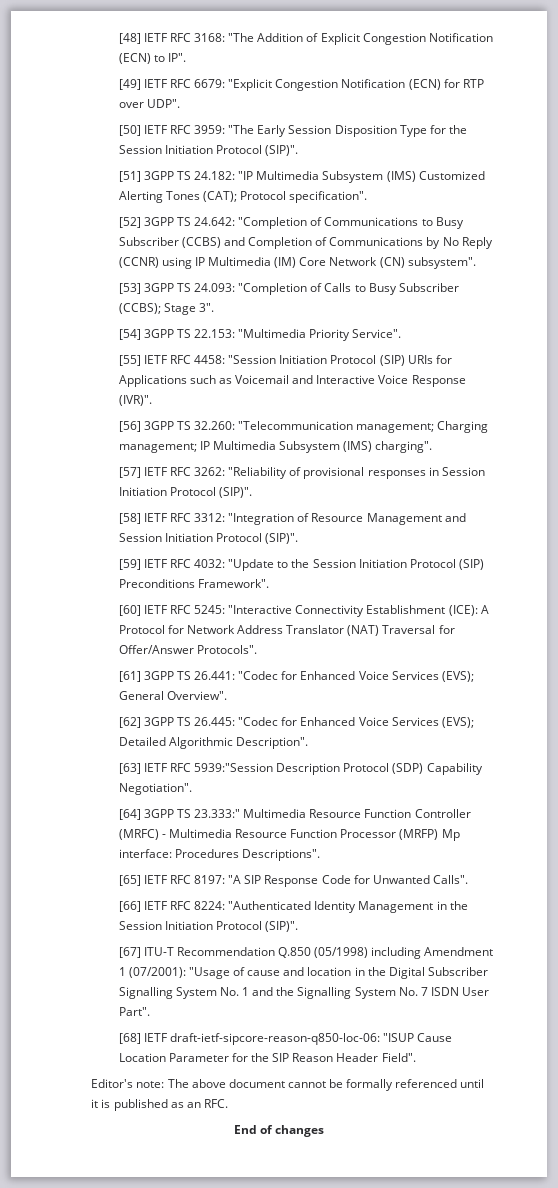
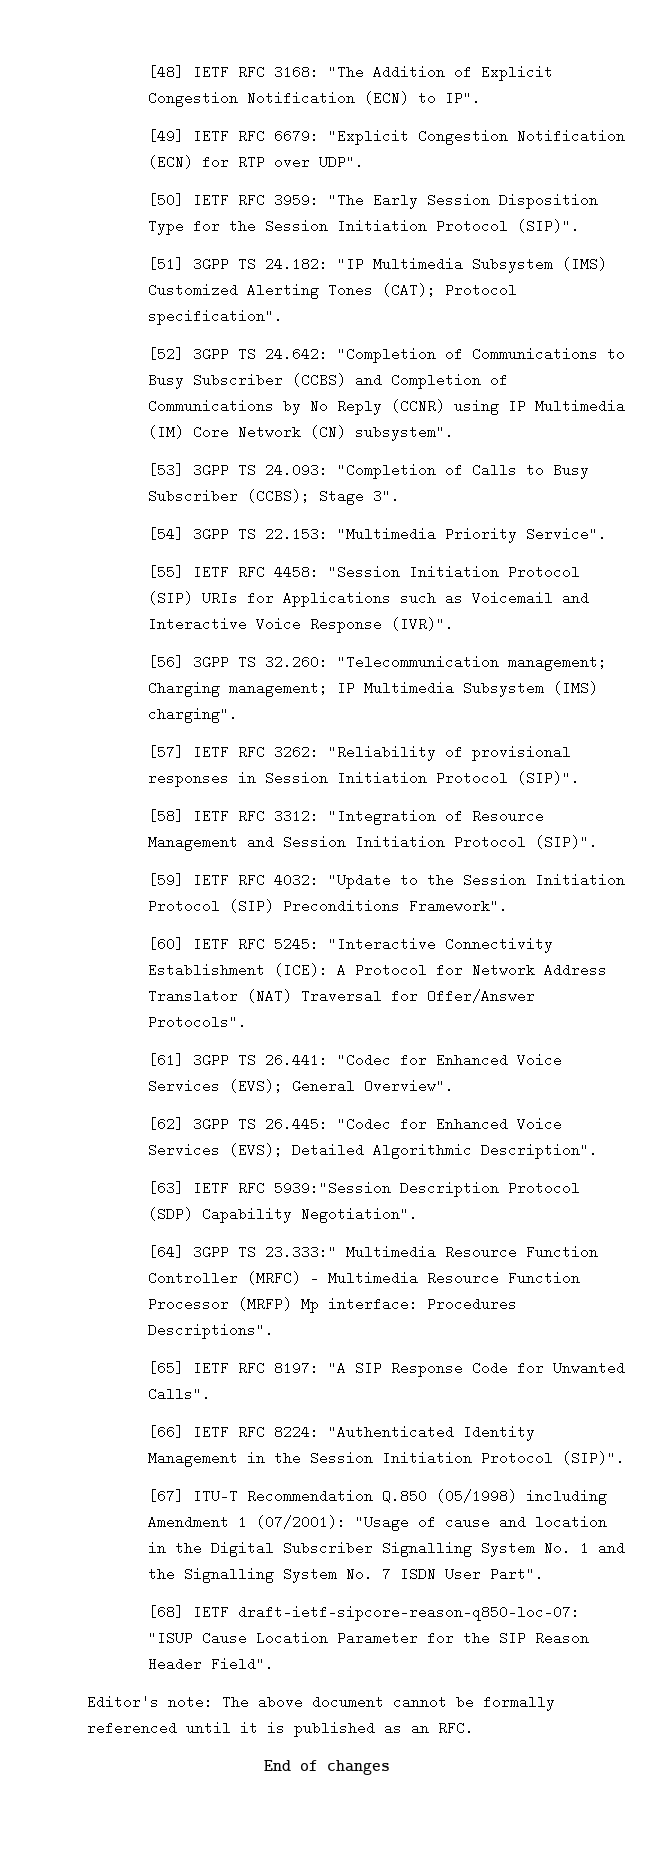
- [68] IETF draft-ietf-sipcore-reason-q850-loc-06: "ISUP Cause Location Parameter for the SIP Reason Header Field".
+ [68] IETF draft-ietf-sipcore-reason-q850-loc-07: "ISUP Cause Location Parameter for the SIP Reason Header Field".

